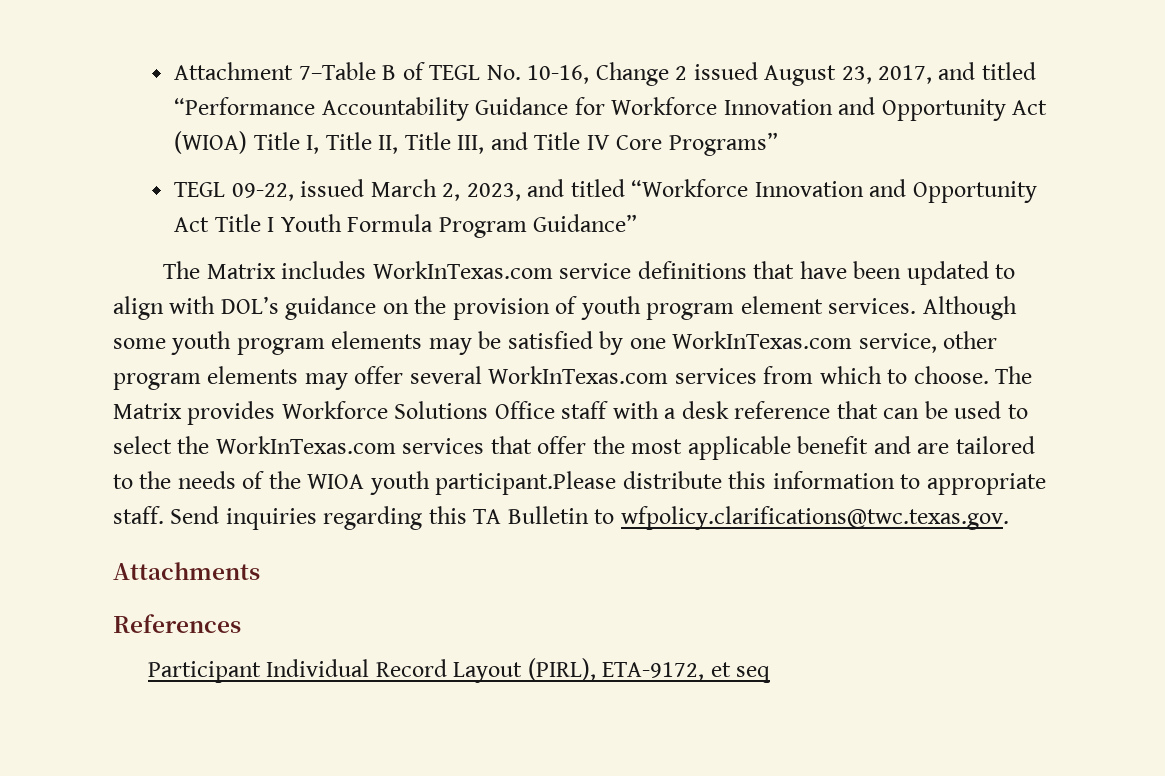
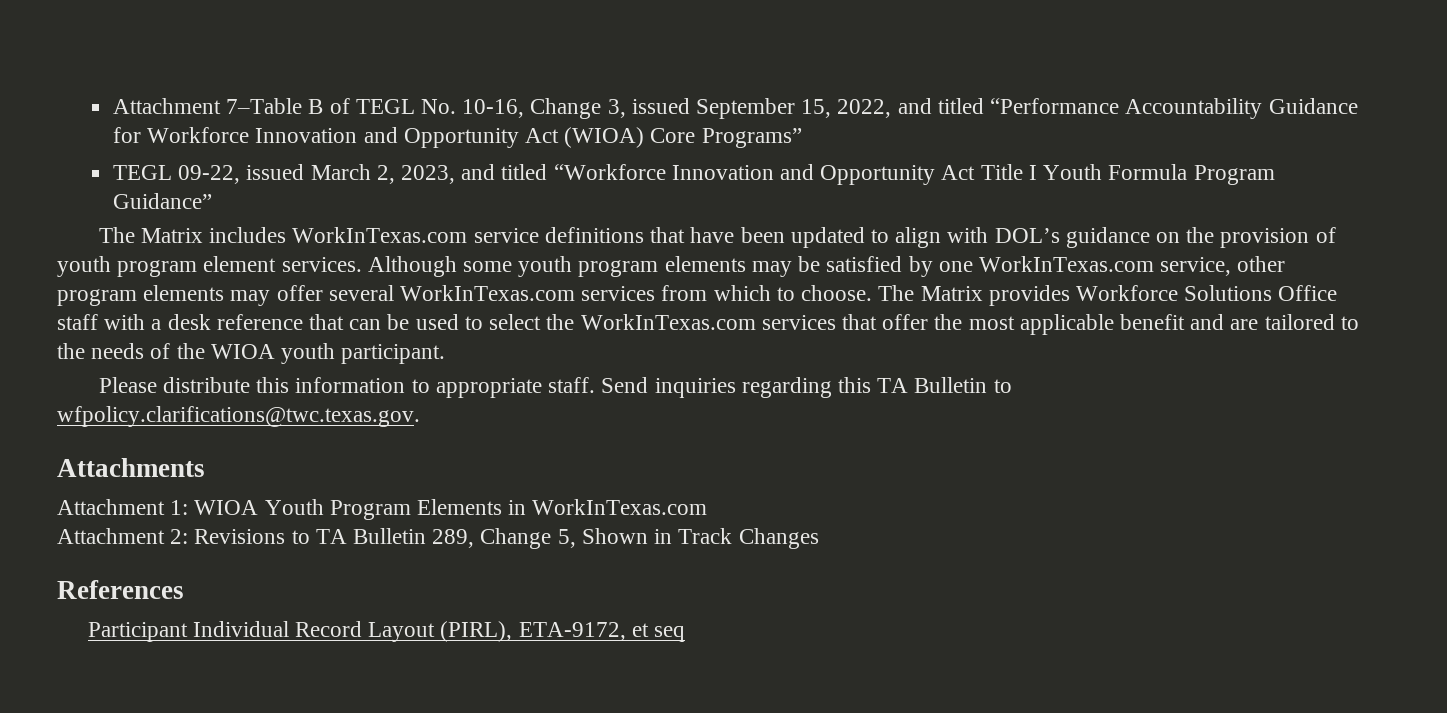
- Attachment 7–Table B of TEGL No. 10-16, Change 2 issued August 23, 2017, and titled “Performance Accountability Guidance for Workforce Innovation and Opportunity Act (WIOA) Title I, Title II, Title III, and Title IV Core Programs”
+ Attachment 7–Table B of TEGL No. 10-16, Change 3, issued September 15, 2022, and titled “Performance Accountability Guidance for Workforce Innovation and Opportunity Act (WIOA) Core Programs”
- The Matrix provides Workforce Solutions Office staff with a desk reference that can be used to select the WorkInTexas.com services that offer the most applicable benefit and are tailored to the needs of the WIOA youth participant.Please distribute this information to appropriate staff.
+ The Matrix provides Workforce Solutions Office staff with a desk reference that can be used to select the WorkInTexas.com services that offer the most applicable benefit and are tailored to the needs of the WIOA youth participant.
+ Please distribute this information to appropriate staff.
+ Attachment 1: WIOA Youth Program Elements in WorkInTexas.com
+ Attachment 2: Revisions to TA Bulletin 289, Change 5, Shown in Track Changes

